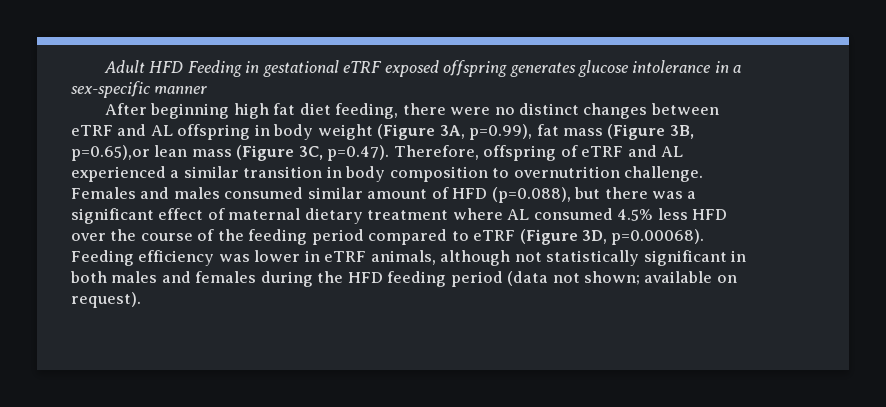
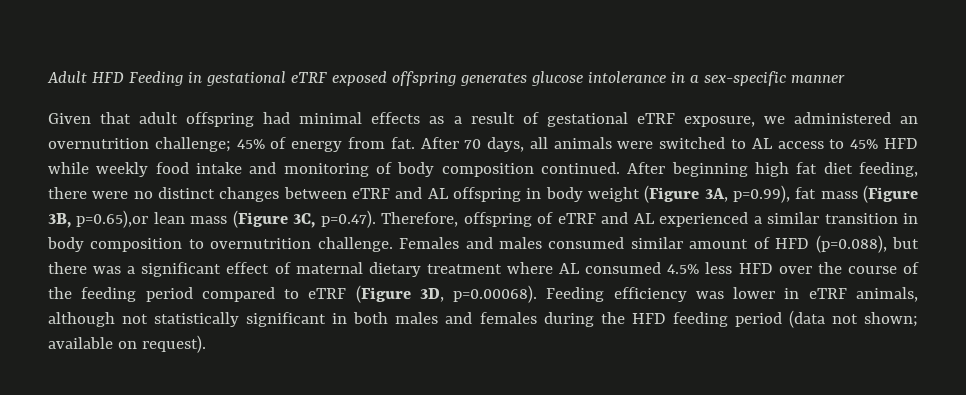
+ Given that adult offspring had minimal effects as a result of gestational eTRF exposure, we administered an overnutrition challenge; 45% of energy from fat. After 70 days, all animals were switched to AL access to 45% HFD while weekly food intake and monitoring of body composition continued.

